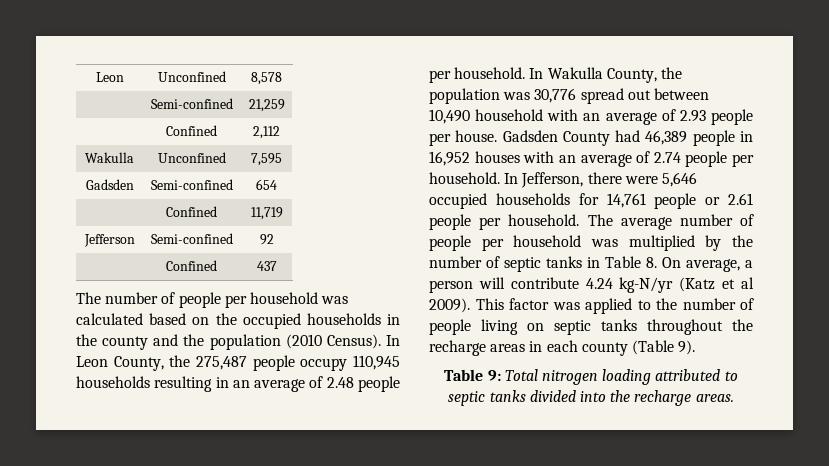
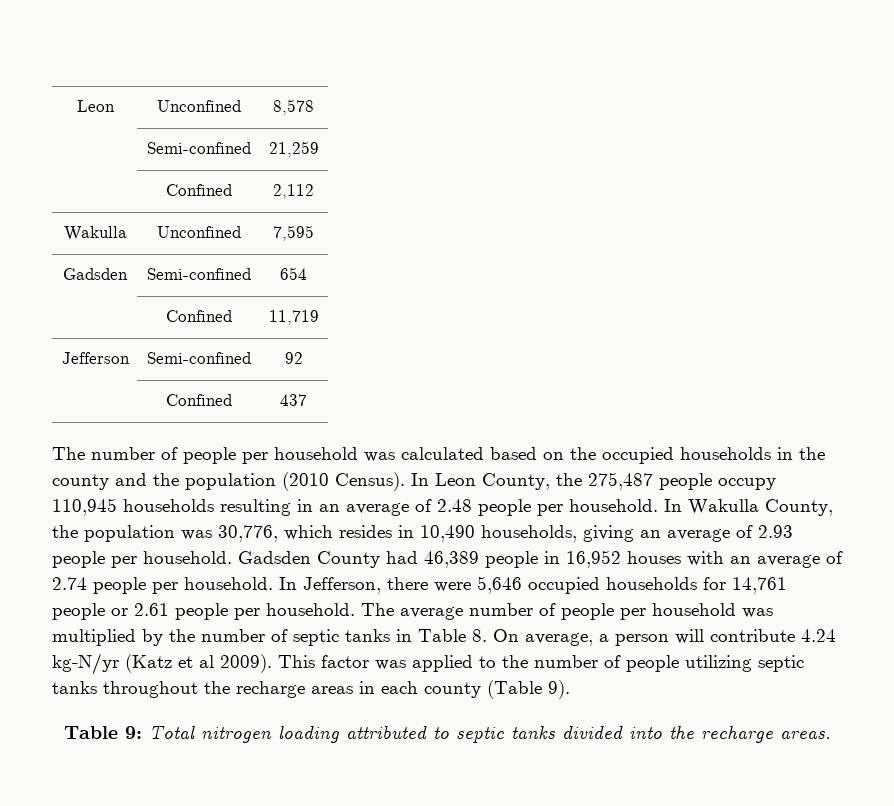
- In Wakulla County, the population was 30,776 spread out between 10,490 household with an average of 2.93 people per house.
+ In Wakulla County, the population was 30,776, which resides in 10,490 households, giving an average of 2.93 people per household.
- This factor was applied to the number of people living on septic tanks throughout the recharge areas in each county (Table 9).
+ This factor was applied to the number of people utilizing septic tanks throughout the recharge areas in each county (Table 9).

